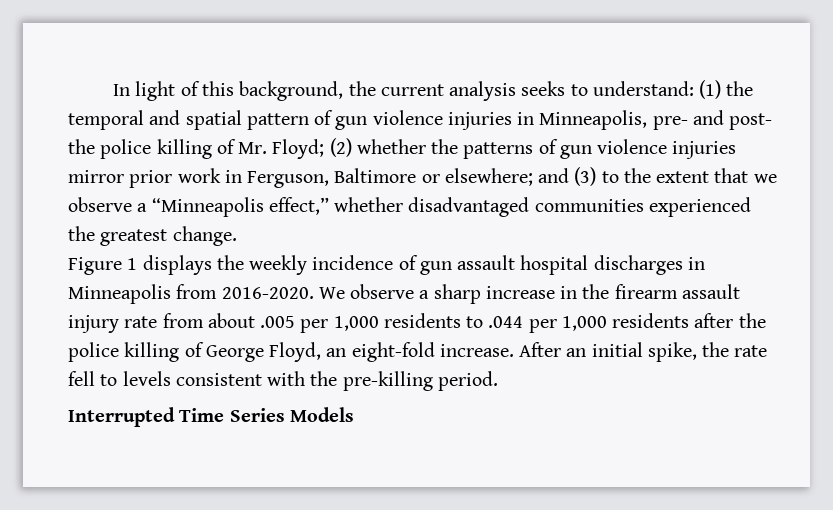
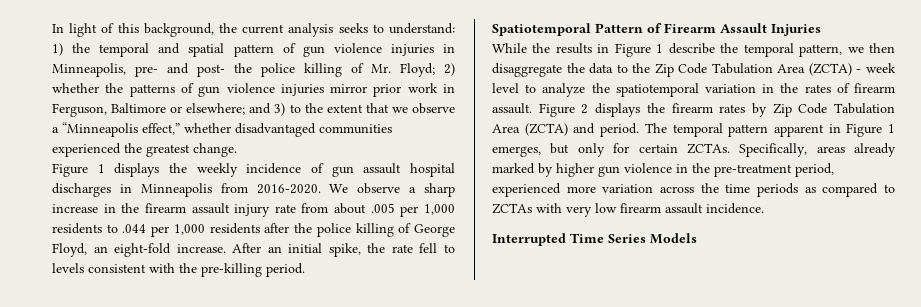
- (1) the temporal and spatial pattern of gun violence injuries in Minneapolis, pre- and post- the police killing of Mr. Floyd;
+ 1) the temporal and spatial pattern of gun violence injuries in Minneapolis, pre- and post- the police killing of Mr. Floyd;
- (2) whether the patterns of gun violence injuries mirror prior work in Ferguson, Baltimore or elsewhere;
+ 2) whether the patterns of gun violence injuries mirror prior work in Ferguson, Baltimore or elsewhere;
- and (3) to the extent that we observe a “Minneapolis effect,” whether disadvantaged communities experienced the greatest change.
+ and 3) to the extent that we observe a “Minneapolis effect,” whether disadvantaged communities experienced the greatest change.
+ Spatiotemporal Pattern of Firearm Assault Injuries
+ While the results in Figure 1 describe the temporal pattern, we then disaggregate the data to the Zip Code Tabulation Area (ZCTA) - week level to analyze the spatiotemporal variation in the rates of firearm assault. Figure 2 displays the firearm rates by Zip Code Tabulation Area (ZCTA) and period. The temporal pattern apparent in Figure 1 emerges, but only for certain ZCTAs. Specifically, areas already marked by higher gun violence in the pre-treatment period, experienced more variation across the time periods as compared to ZCTAs with very low firearm assault incidence.

